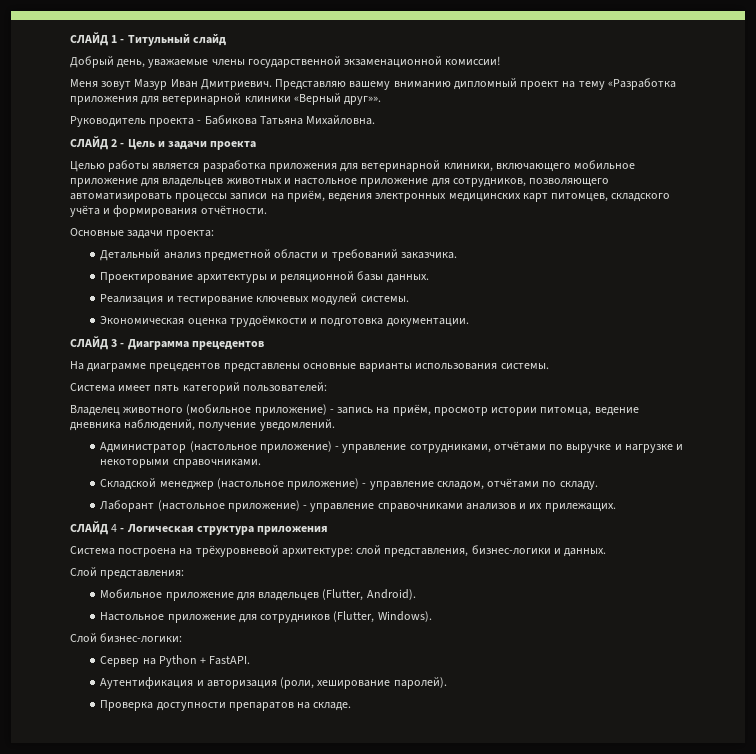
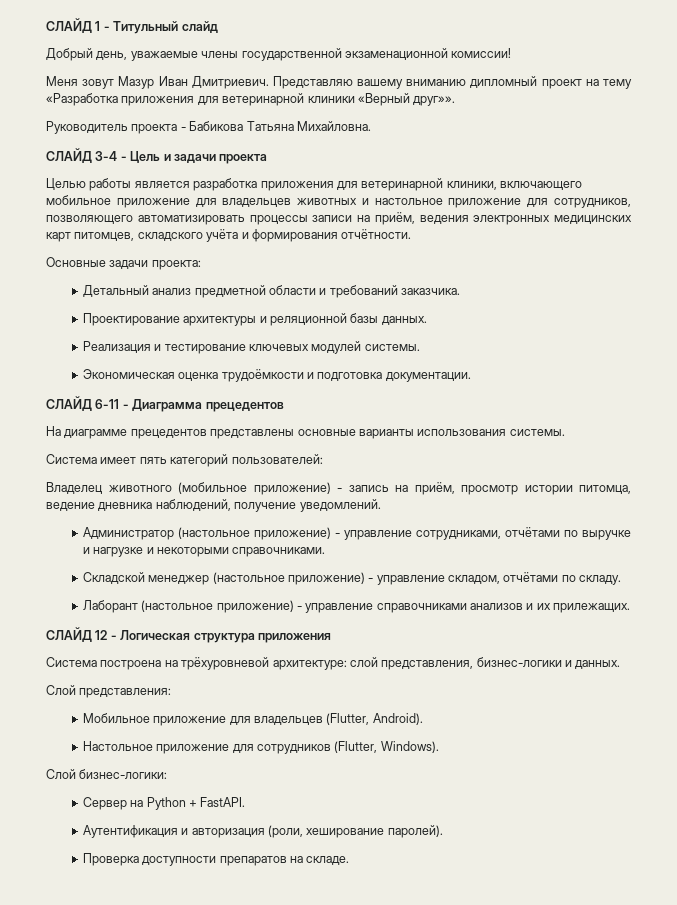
- СЛАЙД 2 - Цель и задачи проекта
+ СЛАЙД 3-4 - Цель и задачи проекта
- СЛАЙД 3 - Диаграмма прецедентов
+ СЛАЙД 6-11 - Диаграмма прецедентов
- СЛАЙД 4 - Логическая структура приложения
+ СЛАЙД 12 - Логическая структура приложения

